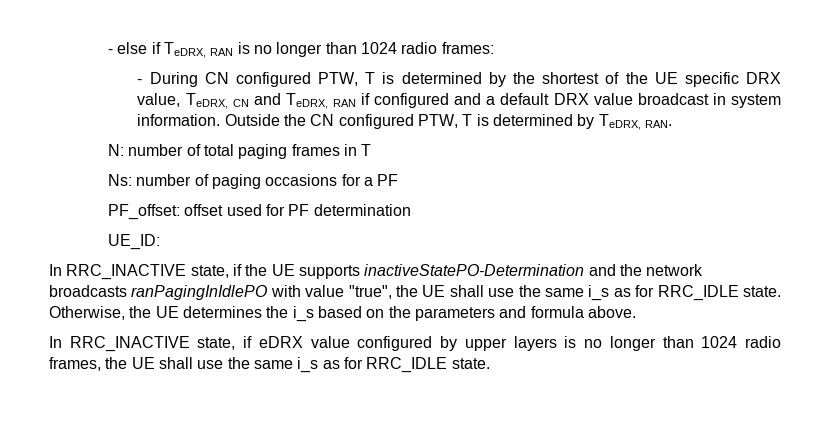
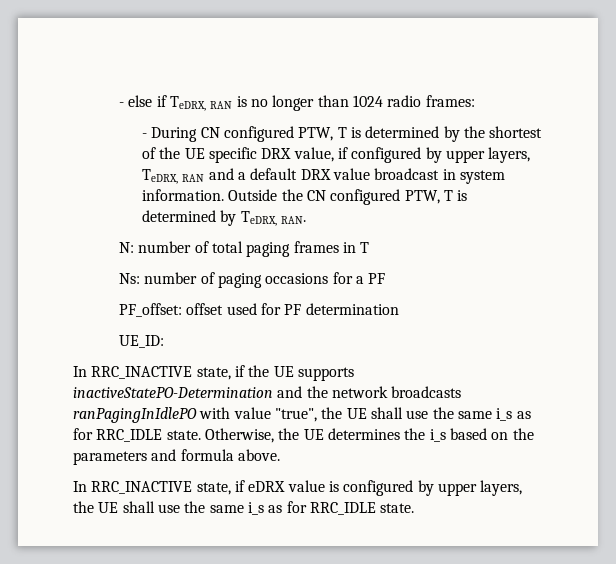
- - During CN configured PTW, T is determined by the shortest of the UE specific DRX value, TeDRX, CN and TeDRX, RAN if configured and a default DRX value broadcast in system information.
+ - During CN configured PTW, T is determined by the shortest of the UE specific DRX value, if configured by upper layers, TeDRX, RAN and a default DRX value broadcast in system information.
- In RRC_INACTIVE state, if eDRX value configured by upper layers is no longer than 1024 radio frames, the UE shall use the same i_s as for RRC_IDLE state.
+ In RRC_INACTIVE state, if eDRX value is configured by upper layers, the UE shall use the same i_s as for RRC_IDLE state.

